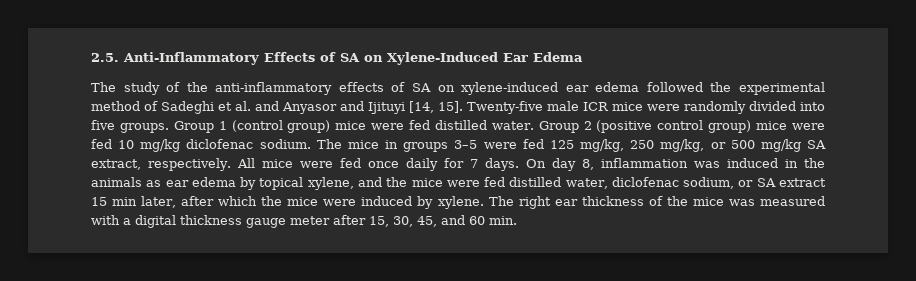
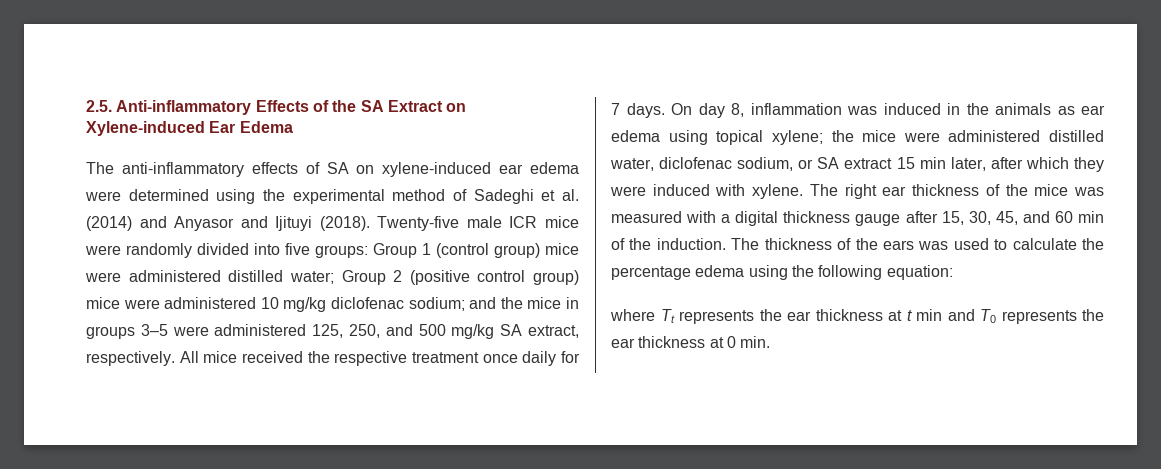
- 2.5. Anti-Inflammatory Effects of SA on Xylene-Induced Ear Edema
+ 2.5. Anti-inflammatory Effects of the SA Extract on Xylene-induced Ear Edema
- The study of the anti-inflammatory effects of SA on xylene-induced ear edema followed the experimental method of Sadeghi et al. and Anyasor and Ijituyi [14, 15].
+ The anti-inflammatory effects of SA on xylene-induced ear edema were determined using the experimental method of Sadeghi et al. (2014) and Anyasor and Ijituyi (2018).
- Twenty-five male ICR mice were randomly divided into five groups. Group 1 (control group) mice were fed distilled water. Group 2 (positive control group) mice were fed 10 mg/kg diclofenac sodium. The mice in groups 3–5 were fed 125 mg/kg, 250 mg/kg, or 500 mg/kg SA extract, respectively.
+ Twenty-five male ICR mice were randomly divided into five groups: Group 1 (control group) mice were administered distilled water; Group 2 (positive control group) mice were administered 10 mg/kg diclofenac sodium; and the mice in groups 3–5 were administered 125, 250, and 500 mg/kg SA extract, respectively.
- All mice were fed once daily for 7 days.
+ All mice received the respective treatment once daily for 7 days.
- On day 8, inflammation was induced in the animals as ear edema by topical xylene, and the mice were fed distilled water, diclofenac sodium, or SA extract 15 min later, after which the mice were induced by xylene.
+ On day 8, inflammation was induced in the animals as ear edema using topical xylene; the mice were administered distilled water, diclofenac sodium, or SA extract 15 min later, after which they were induced with xylene.
- The right ear thickness of the mice was measured with a digital thickness gauge meter after 15, 30, 45, and 60 min.
+ The right ear thickness of the mice was measured with a digital thickness gauge after 15, 30, 45, and 60 min of the induction. The thickness of the ears was used to calculate the percentage edema using the following equation:
+ where Tt represents the ear thickness at t min and T0 represents the ear thickness at 0 min.

